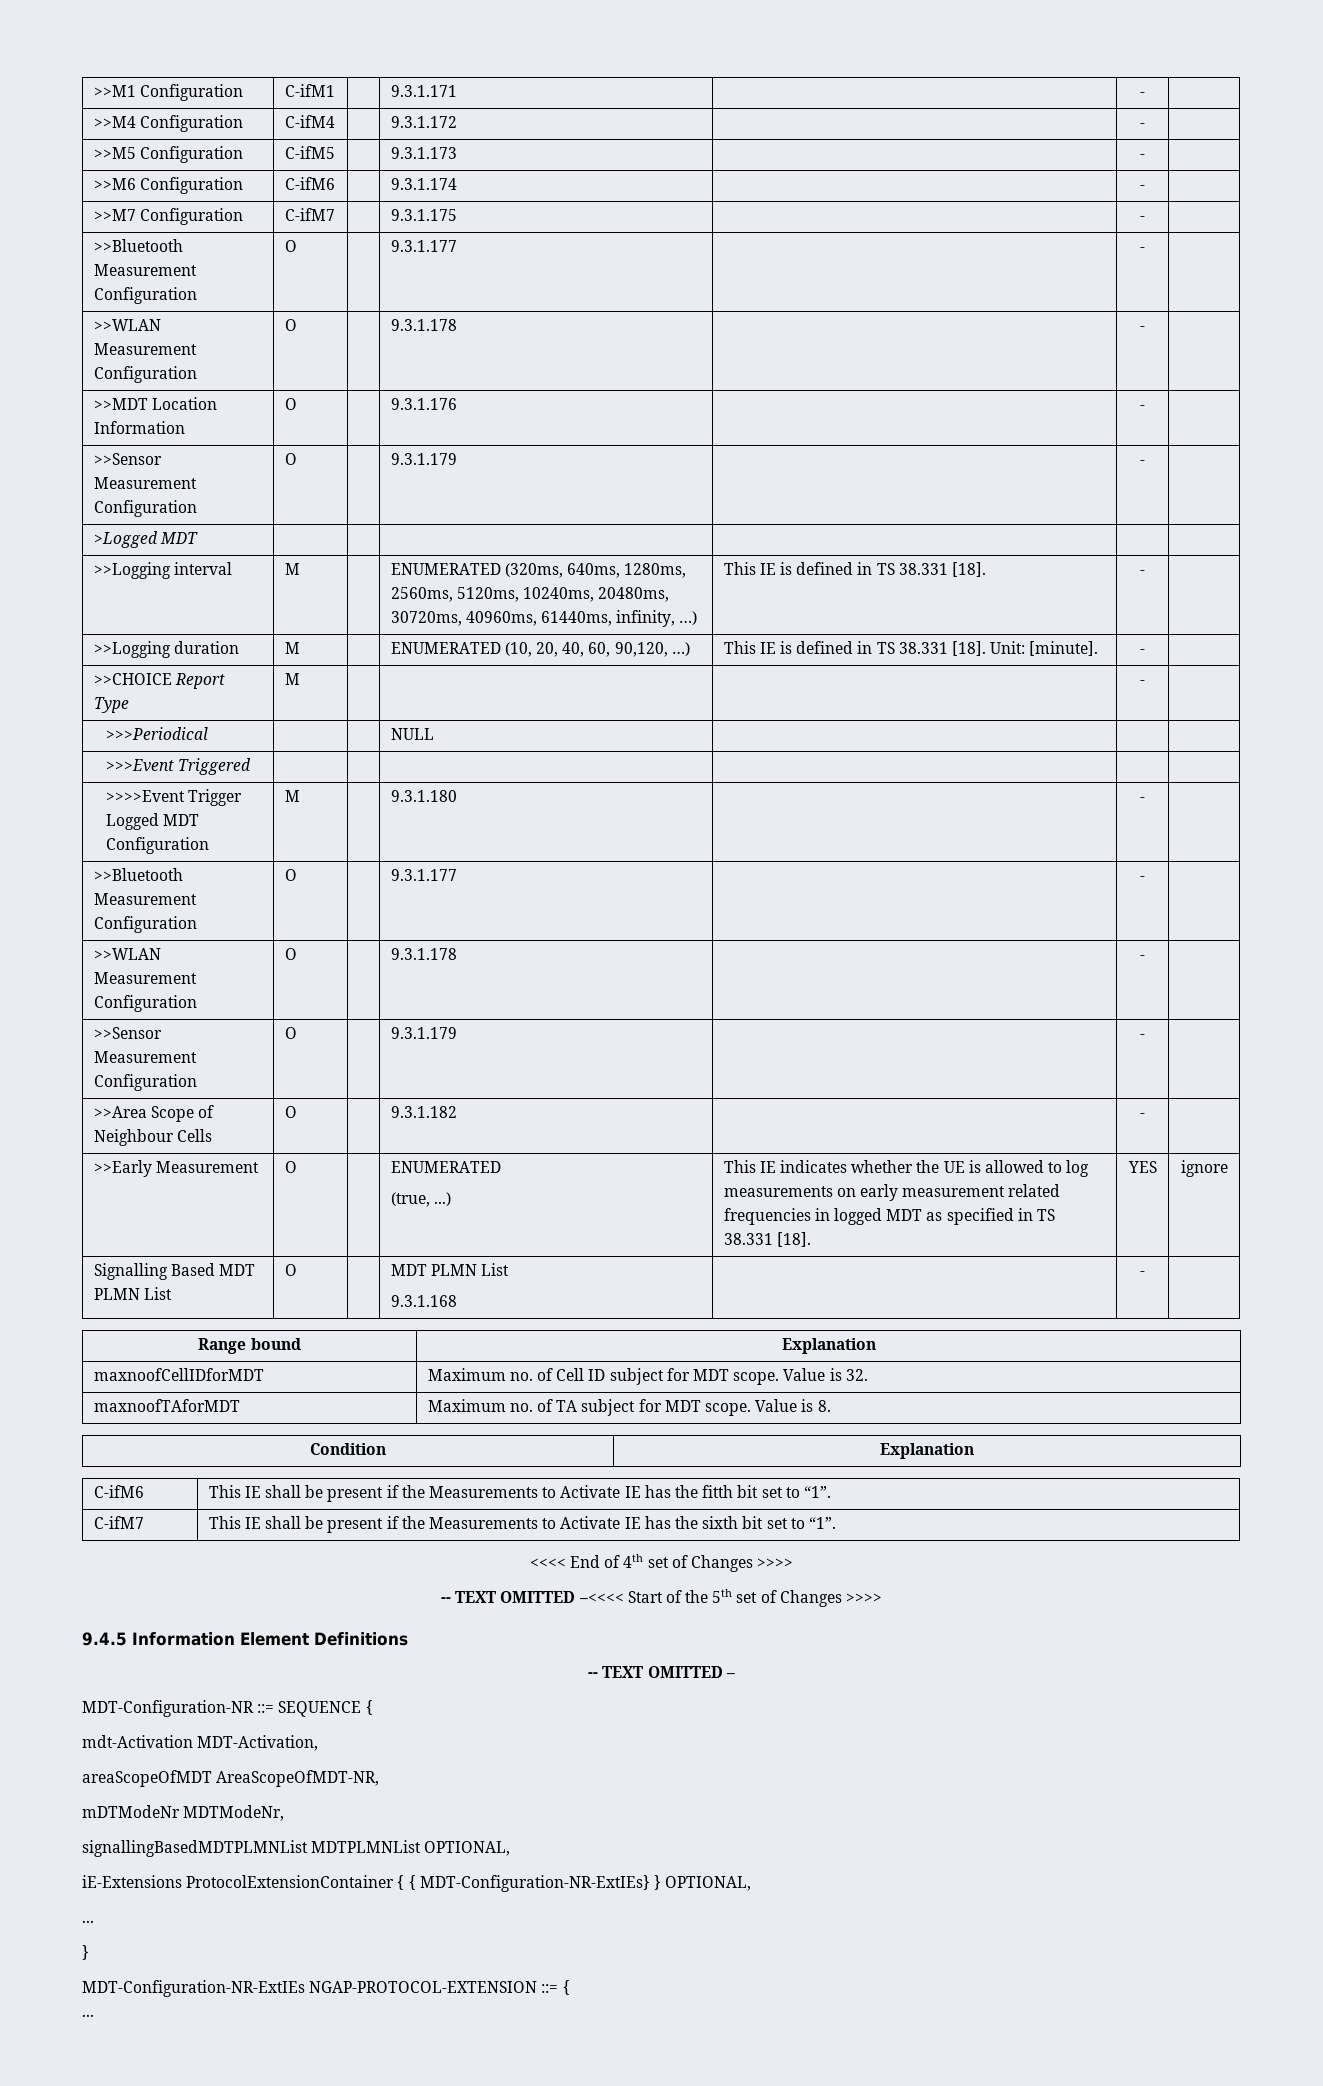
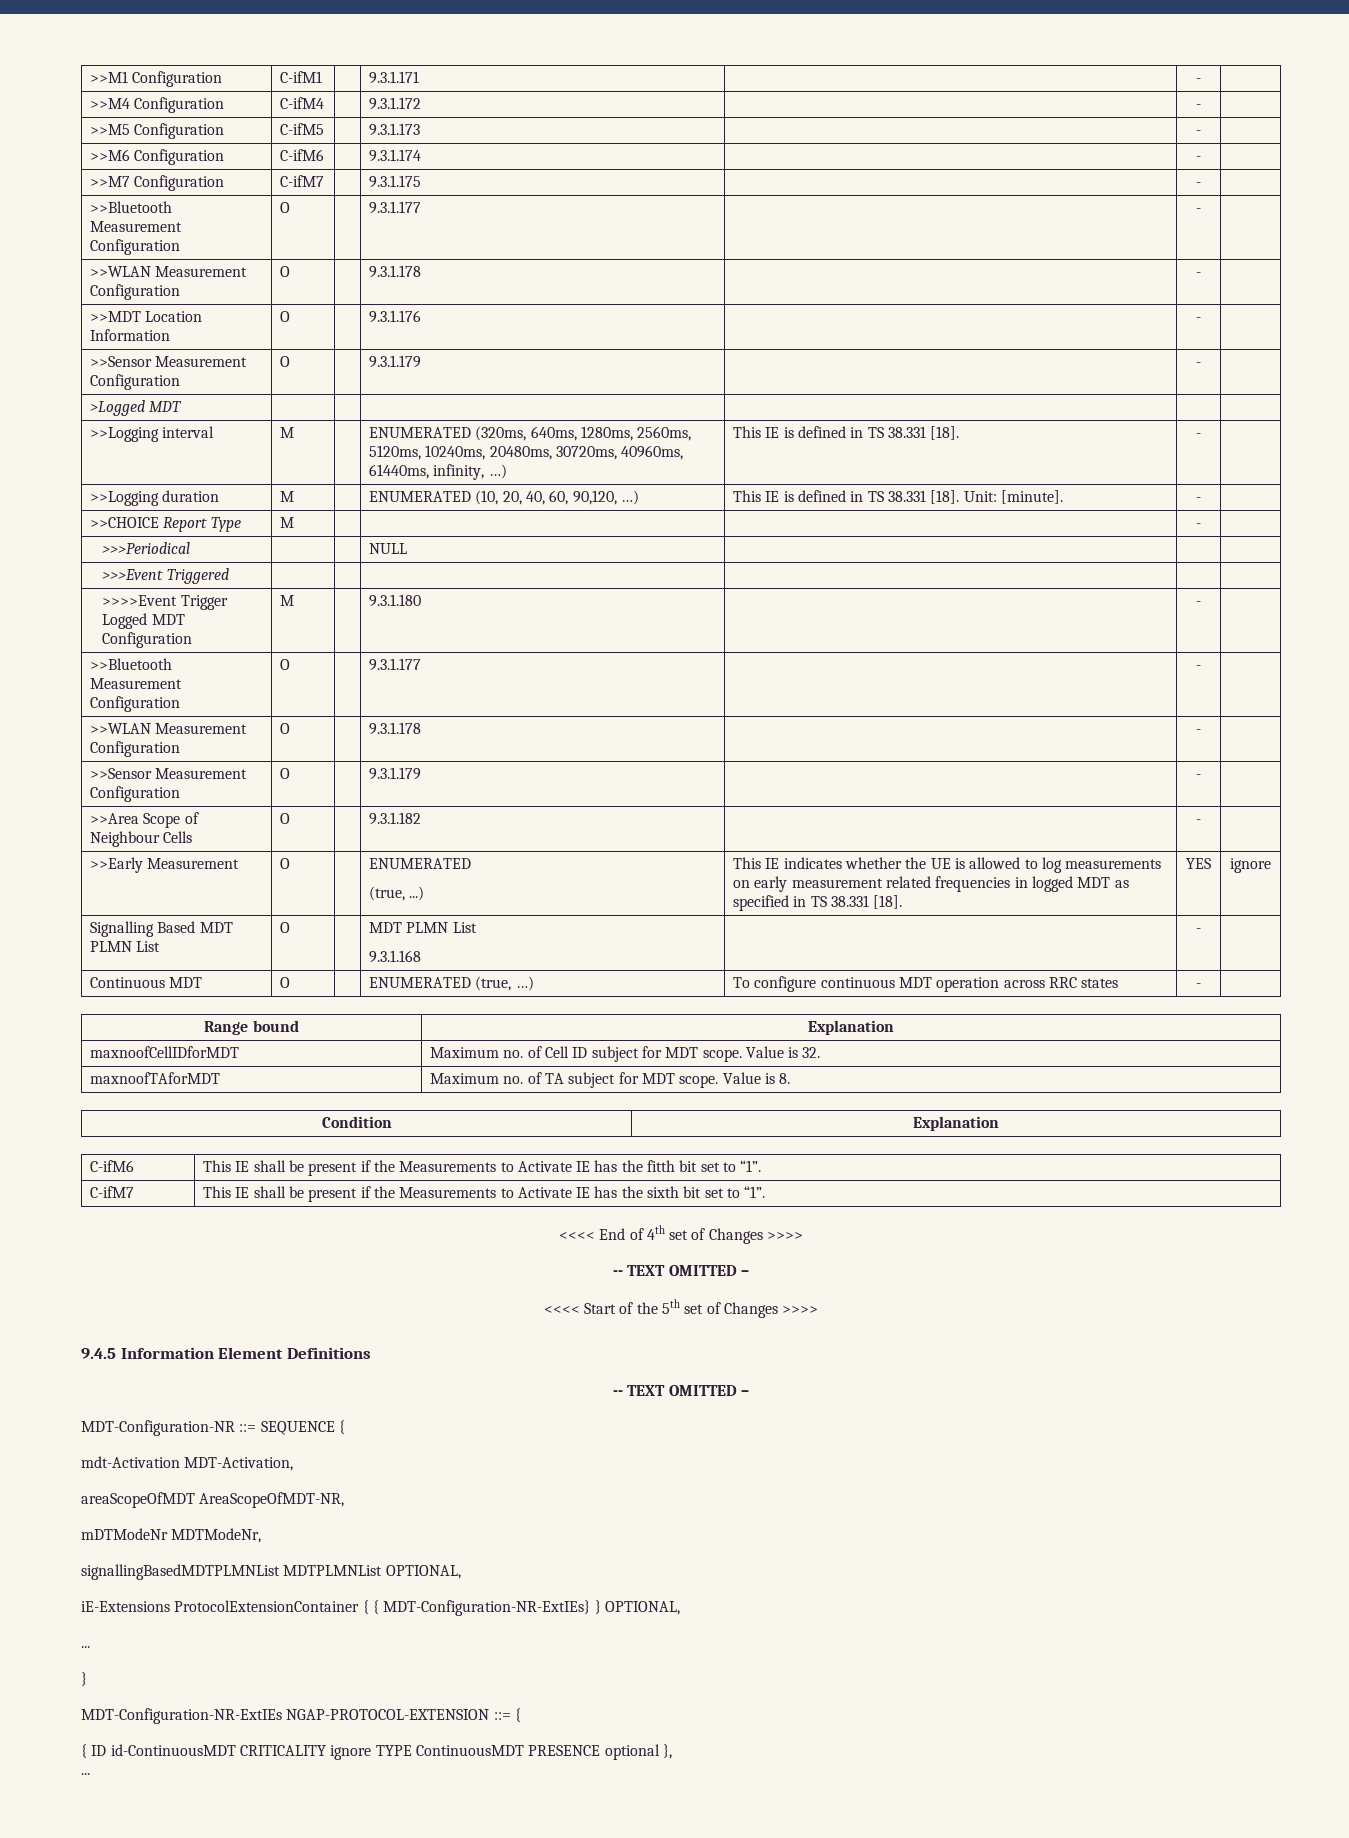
+ Continuous MDT | O | | ENUMERATED (true, …) | To configure continuous MDT operation across RRC states | - |
  <<<< End of 4th set of Changes >>>>
- -- TEXT OMITTED –<<<< Start of the 5th set of Changes >>>>
+ -- TEXT OMITTED –
+ <<<< Start of the 5th set of Changes >>>>
+ { ID id-ContinuousMDT CRITICALITY ignore TYPE ContinuousMDT PRESENCE optional },

